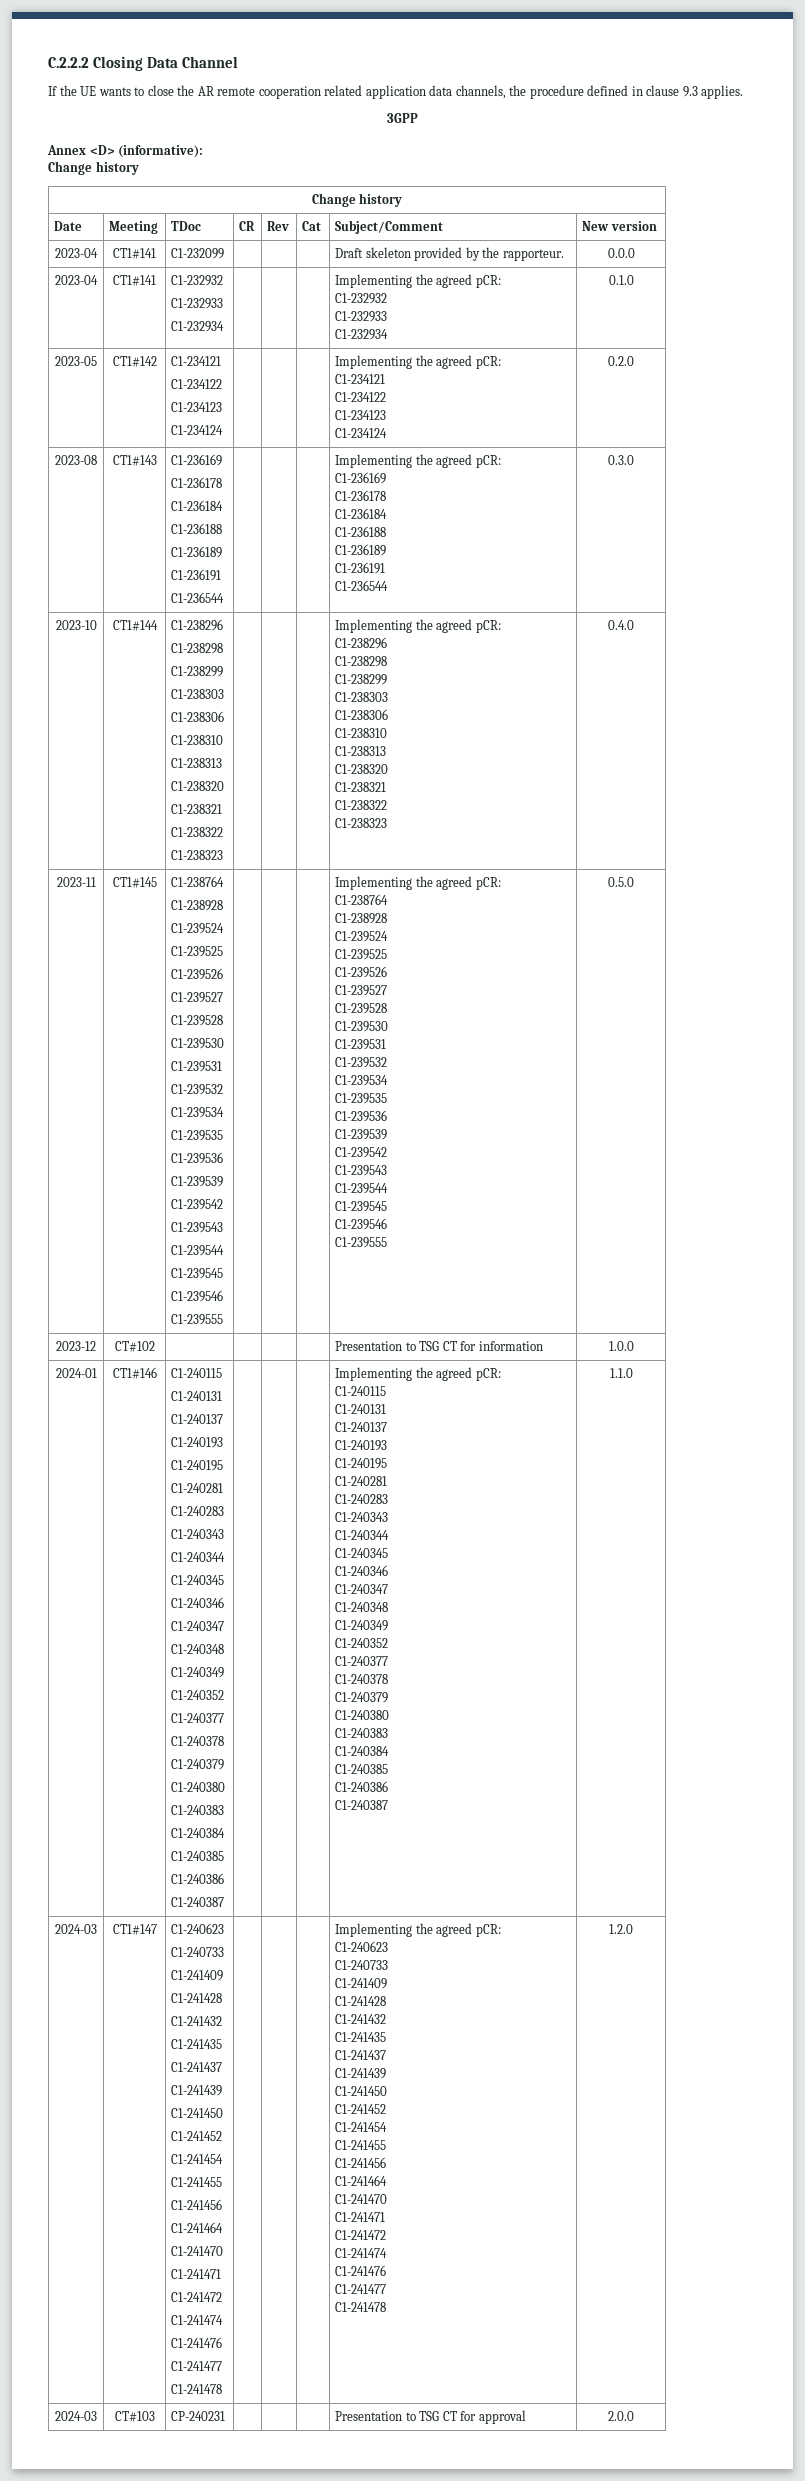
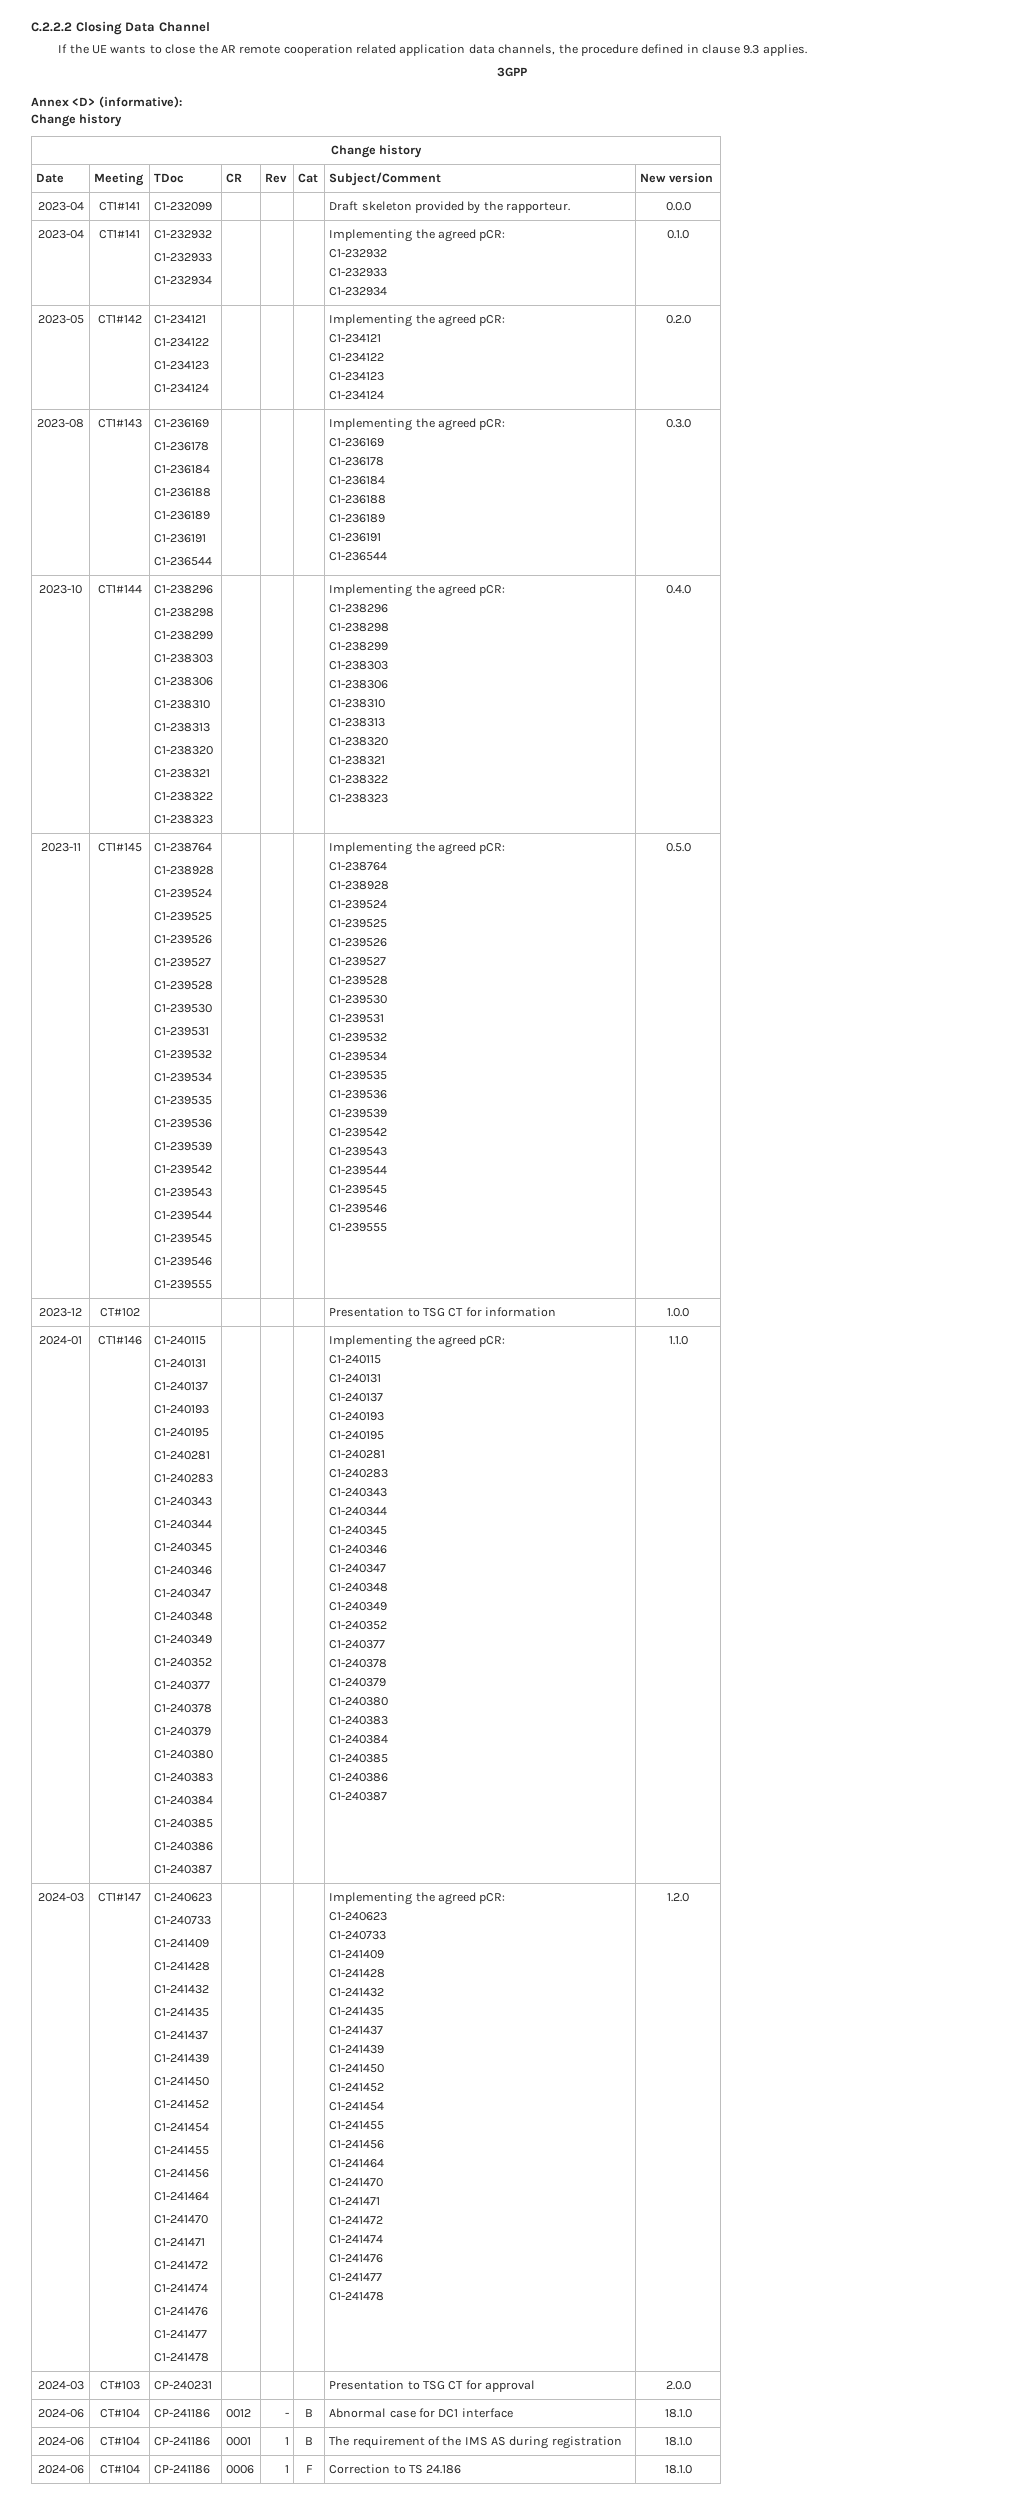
+ 2024-06 | CT#104 | CP-241186 | 0012 | - | B | Abnormal case for DC1 interface | 18.1.0
+ 2024-06 | CT#104 | CP-241186 | 0001 | 1 | B | The requirement of the IMS AS during registration | 18.1.0
+ 2024-06 | CT#104 | CP-241186 | 0006 | 1 | F | Correction to TS 24.186 | 18.1.0

